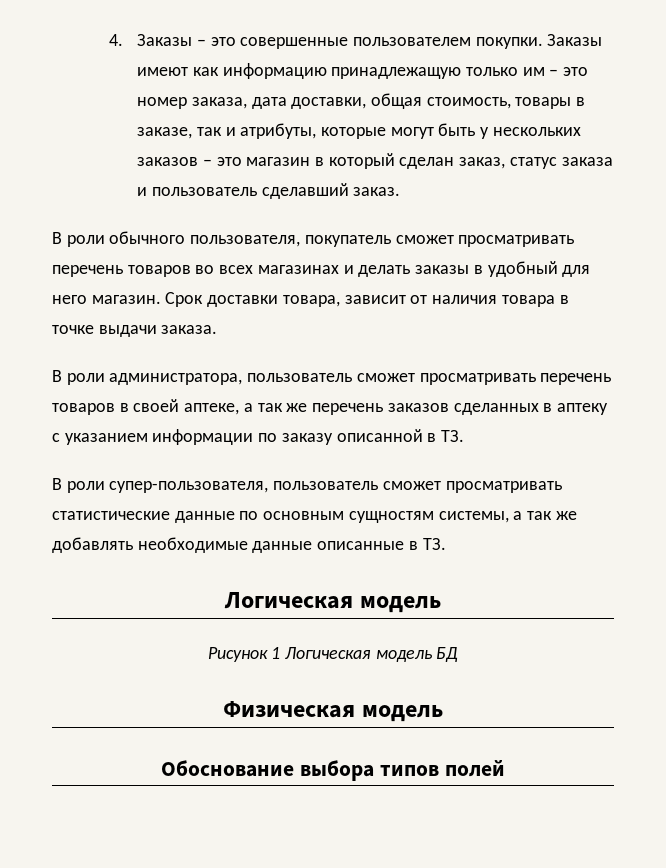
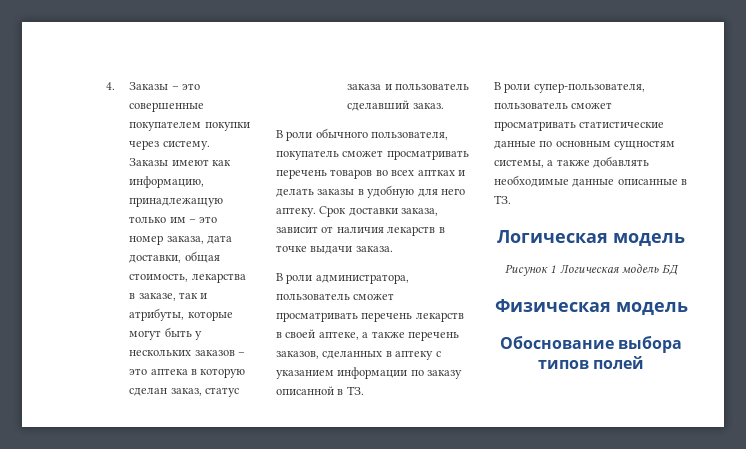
- 4. Заказы – это совершенные пользователем покупки.
+ 4. Заказы – это совершенные покупателем покупки через систему.
- Заказы имеют как информацию принадлежащую только им – это номер заказа, дата доставки, общая стоимость, товары в заказе, так и атрибуты, которые могут быть у нескольких заказов – это магазин в который сделан заказ, статус заказа и пользователь сделавший заказ.
+ Заказы имеют как информацию, принадлежащую только им – это номер заказа, дата доставки, общая стоимость, лекарства в заказе, так и атрибуты, которые могут быть у нескольких заказов – это аптека в которую сделан заказ, статус заказа и пользователь сделавший заказ.
- В роли обычного пользователя, покупатель сможет просматривать перечень товаров во всех магазинах и делать заказы в удобный для него магазин.
+ В роли обычного пользователя, покупатель сможет просматривать перечень товаров во всех аптках и делать заказы в удобную для него аптеку.
- Срок доставки товара, зависит от наличия товара в точке выдачи заказа.
+ Срок доставки заказа, зависит от наличия лекарств в точке выдачи заказа.
- В роли администратора, пользователь сможет просматривать перечень товаров в своей аптеке, а так же перечень заказов сделанных в аптеку с указанием информации по заказу описанной в ТЗ.
+ В роли администратора, пользователь сможет просматривать перечень лекарств в своей аптеке, а также перечень заказов, сделанных в аптеку с указанием информации по заказу описанной в ТЗ.
- В роли супер-пользователя, пользователь сможет просматривать статистические данные по основным сущностям системы, а так же добавлять необходимые данные описанные в ТЗ.
+ В роли супер-пользователя, пользователь сможет просматривать статистические данные по основным сущностям системы, а также добавлять необходимые данные описанные в ТЗ.

